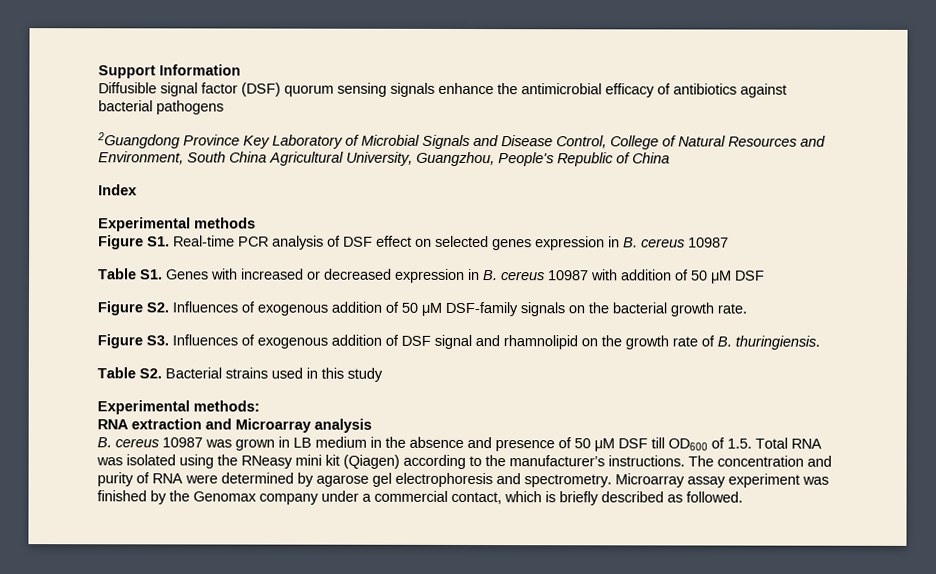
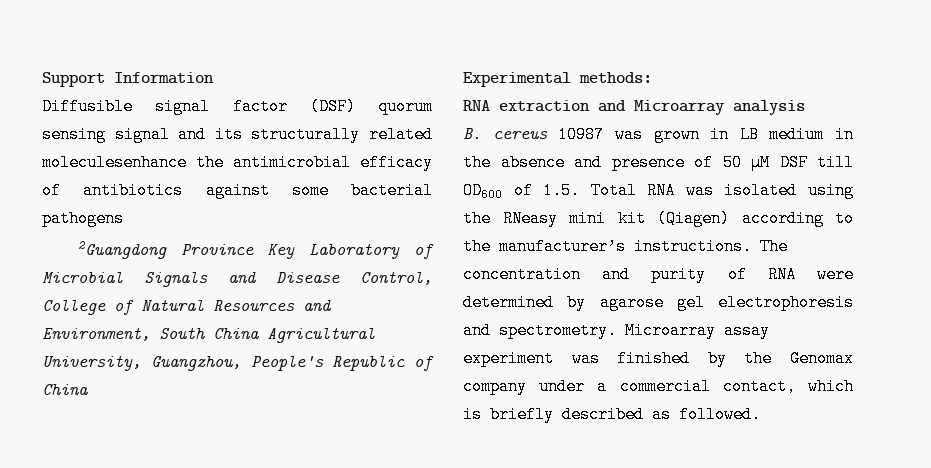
- Diffusible signal factor (DSF) quorum sensing signals enhance the antimicrobial efficacy of antibiotics against bacterial pathogens
+ Diffusible signal factor (DSF) quorum sensing signal and its structurally related moleculesenhance the antimicrobial efficacy of antibiotics against some bacterial pathogens
- Index
- Experimental methods
- Figure S1. Real-time PCR analysis of DSF effect on selected genes expression in B. cereus 10987
- Table S1. Genes with increased or decreased expression in B. cereus 10987 with addition of 50 μM DSF
- Figure S2. Influences of exogenous addition of 50 μM DSF-family signals on the bacterial growth rate.
- Figure S3. Influences of exogenous addition of DSF signal and rhamnolipid on the growth rate of B. thuringiensis.
- Table S2. Bacterial strains used in this study

